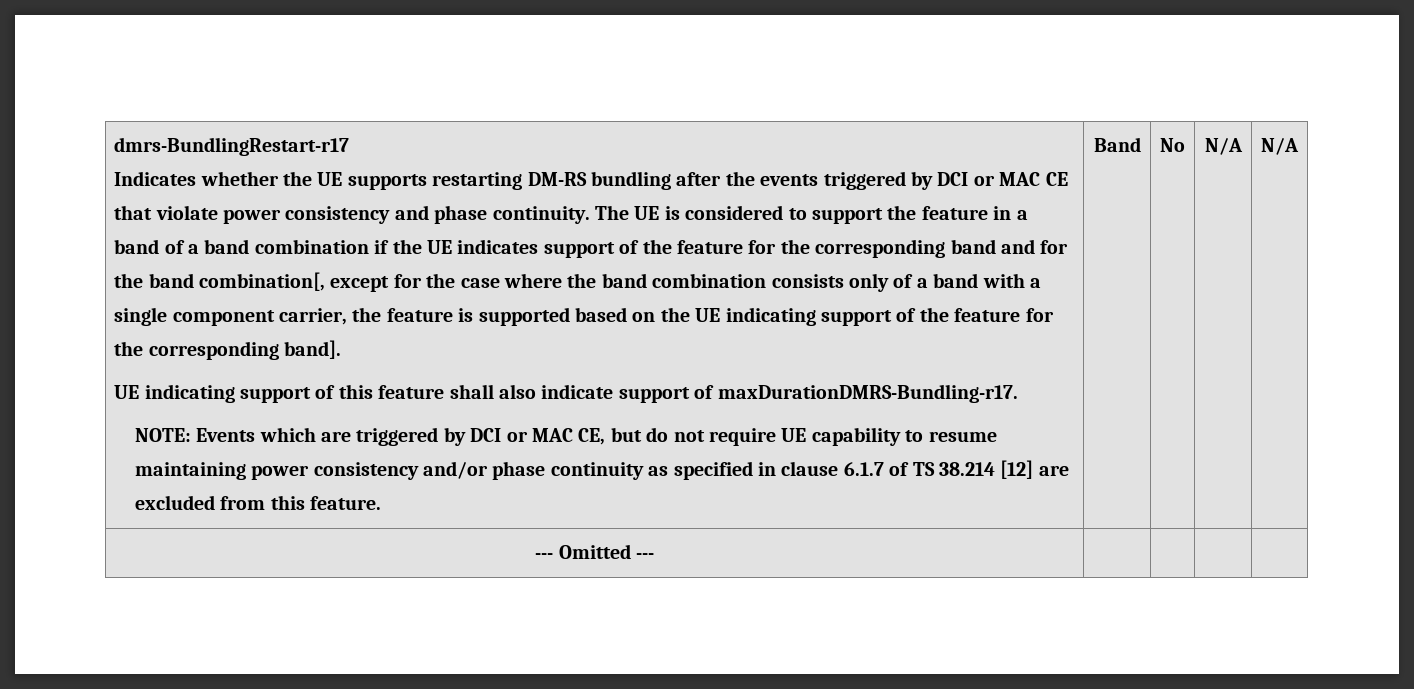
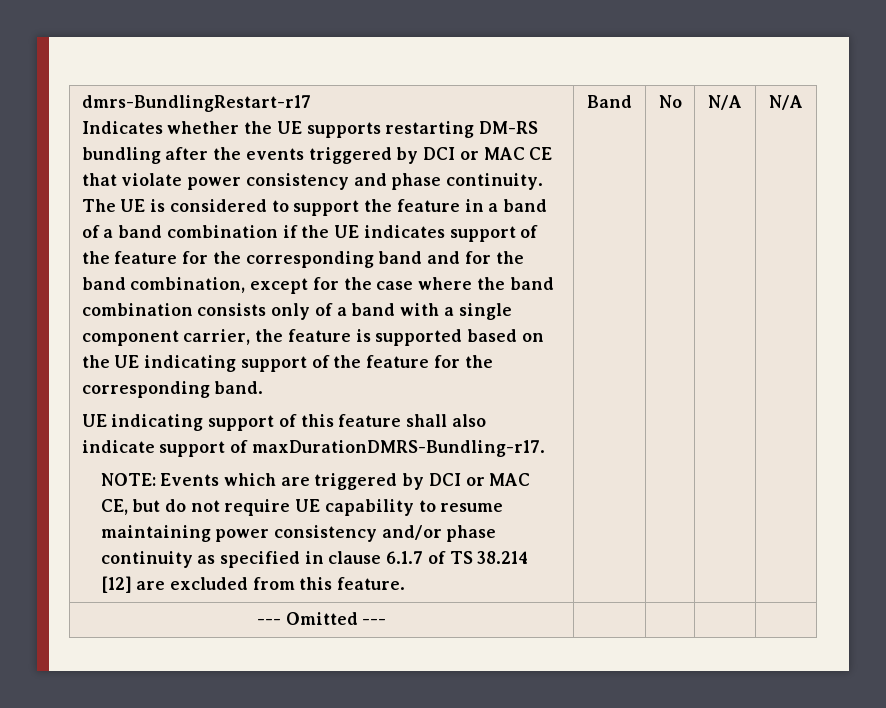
- The UE is considered to support the feature in a band of a band combination if the UE indicates support of the feature for the corresponding band and for the band combination[, except for the case where the band combination consists only of a band with a single component carrier, the feature is supported based on the UE indicating support of the feature for the corresponding band].
+ The UE is considered to support the feature in a band of a band combination if the UE indicates support of the feature for the corresponding band and for the band combination, except for the case where the band combination consists only of a band with a single component carrier, the feature is supported based on the UE indicating support of the feature for the corresponding band.

